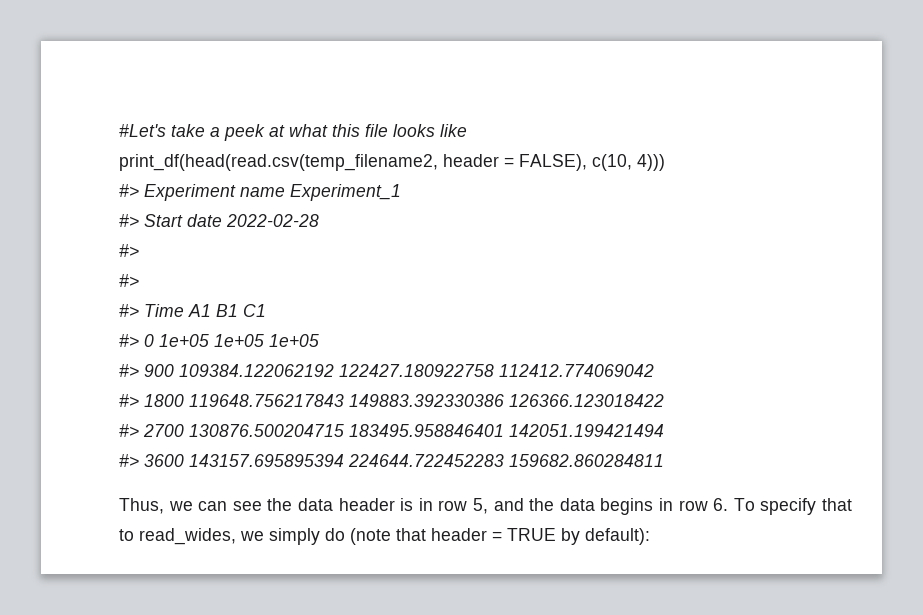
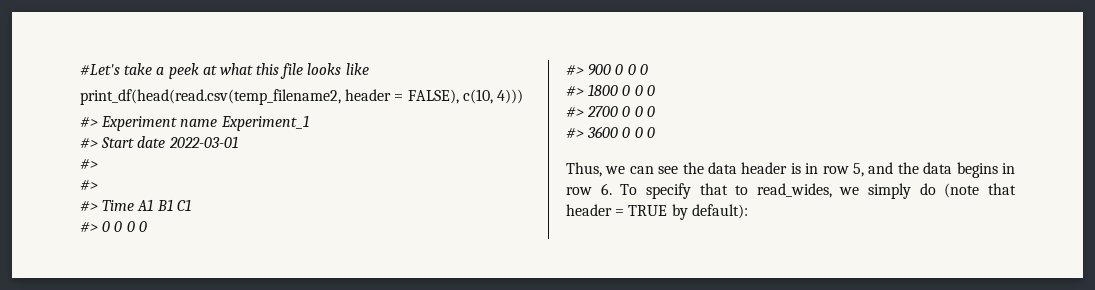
- #> Start date 2022-02-28
+ #> Start date 2022-03-01
- #> 0 1e+05 1e+05 1e+05
+ #> 0 0 0 0
- #> 900 109384.122062192 122427.180922758 112412.774069042
+ #> 900 0 0 0
- #> 1800 119648.756217843 149883.392330386 126366.123018422
+ #> 1800 0 0 0
- #> 2700 130876.500204715 183495.958846401 142051.199421494
+ #> 2700 0 0 0
- #> 3600 143157.695895394 224644.722452283 159682.860284811
+ #> 3600 0 0 0

